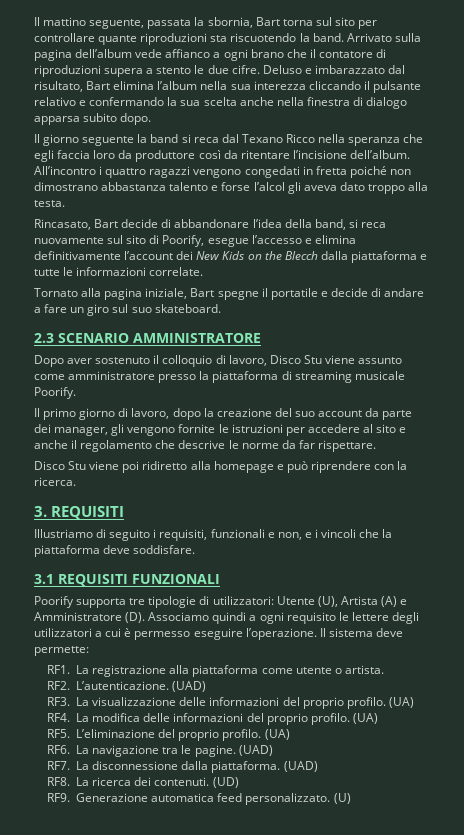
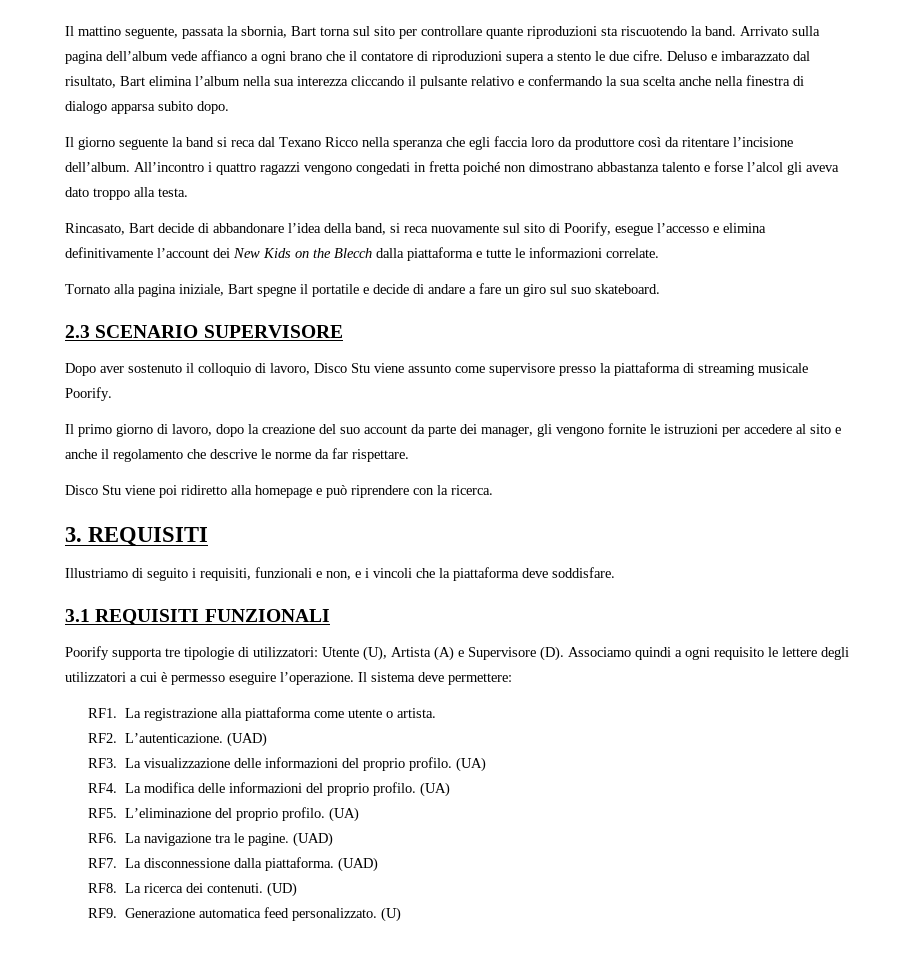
- 2.3 SCENARIO AMMINISTRATORE
+ 2.3 SCENARIO SUPERVISORE
- Dopo aver sostenuto il colloquio di lavoro, Disco Stu viene assunto come amministratore presso la piattaforma di streaming musicale Poorify.
+ Dopo aver sostenuto il colloquio di lavoro, Disco Stu viene assunto come supervisore presso la piattaforma di streaming musicale Poorify.
- Poorify supporta tre tipologie di utilizzatori: Utente (U), Artista (A) e Amministratore (D). Associamo quindi a ogni requisito le lettere degli utilizzatori a cui è permesso eseguire l’operazione.
+ Poorify supporta tre tipologie di utilizzatori: Utente (U), Artista (A) e Supervisore (D). Associamo quindi a ogni requisito le lettere degli utilizzatori a cui è permesso eseguire l’operazione.
- Il sistema deve permette:
+ Il sistema deve permettere:

